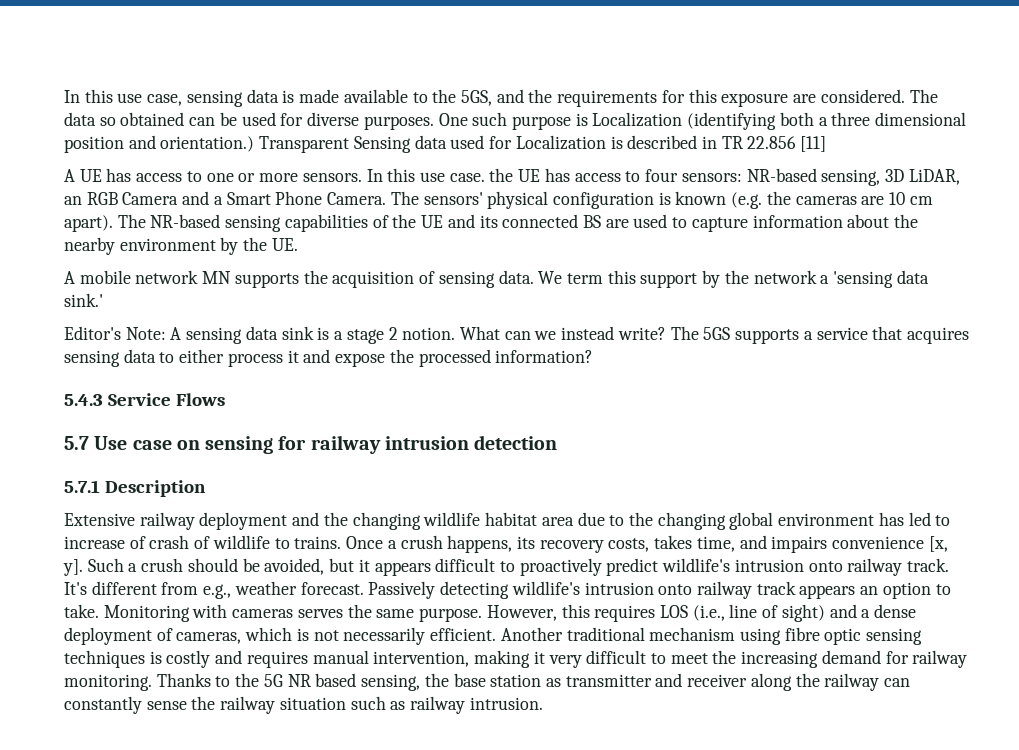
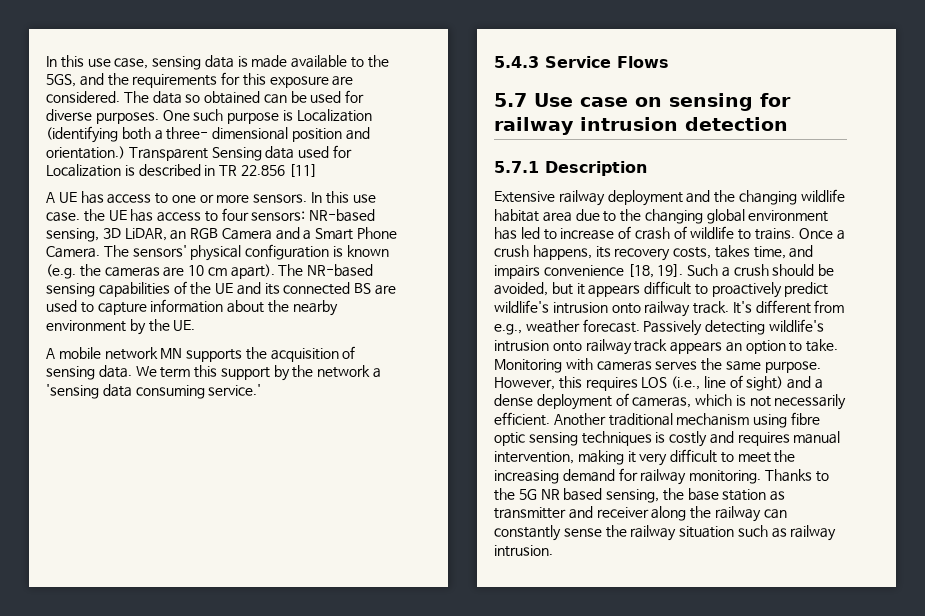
- One such purpose is Localization (identifying both a three dimensional position and orientation.)
+ One such purpose is Localization (identifying both a three- dimensional position and orientation.)
- We term this support by the network a 'sensing data sink.'
- Editor's Note: A sensing data sink is a stage 2 notion. What can we instead write? The 5GS supports a service that acquires sensing data to either process it and expose the processed information?
+ We term this support by the network a 'sensing data consuming service.'
- Once a crush happens, its recovery costs, takes time, and impairs convenience [x, y].
+ Once a crush happens, its recovery costs, takes time, and impairs convenience [18, 19].

